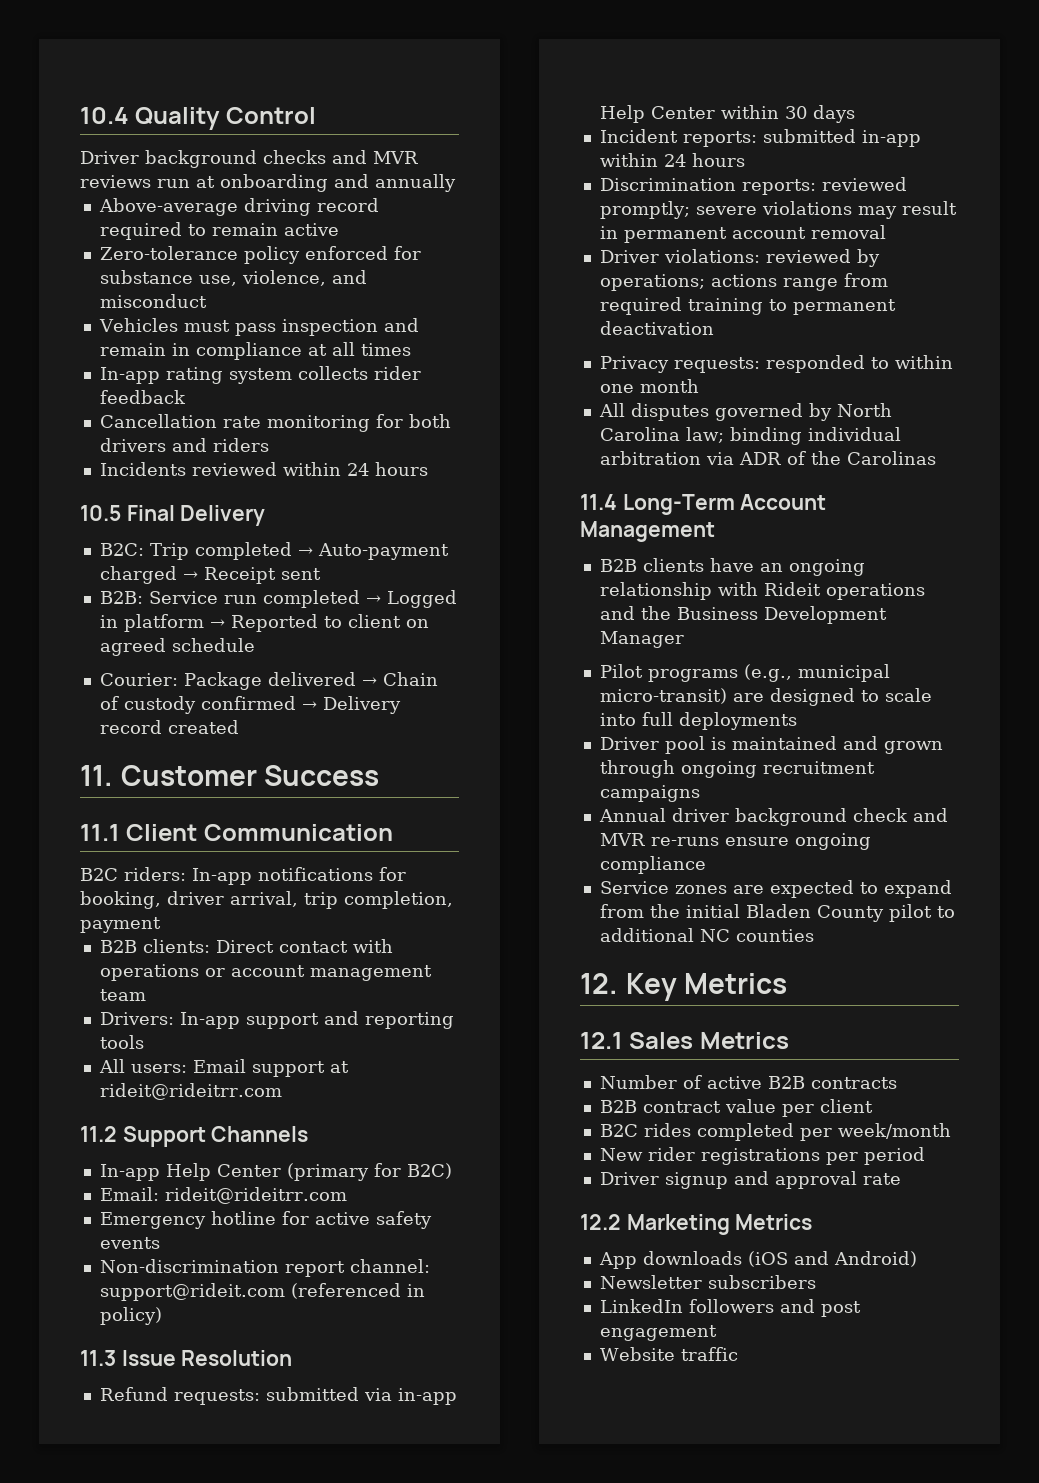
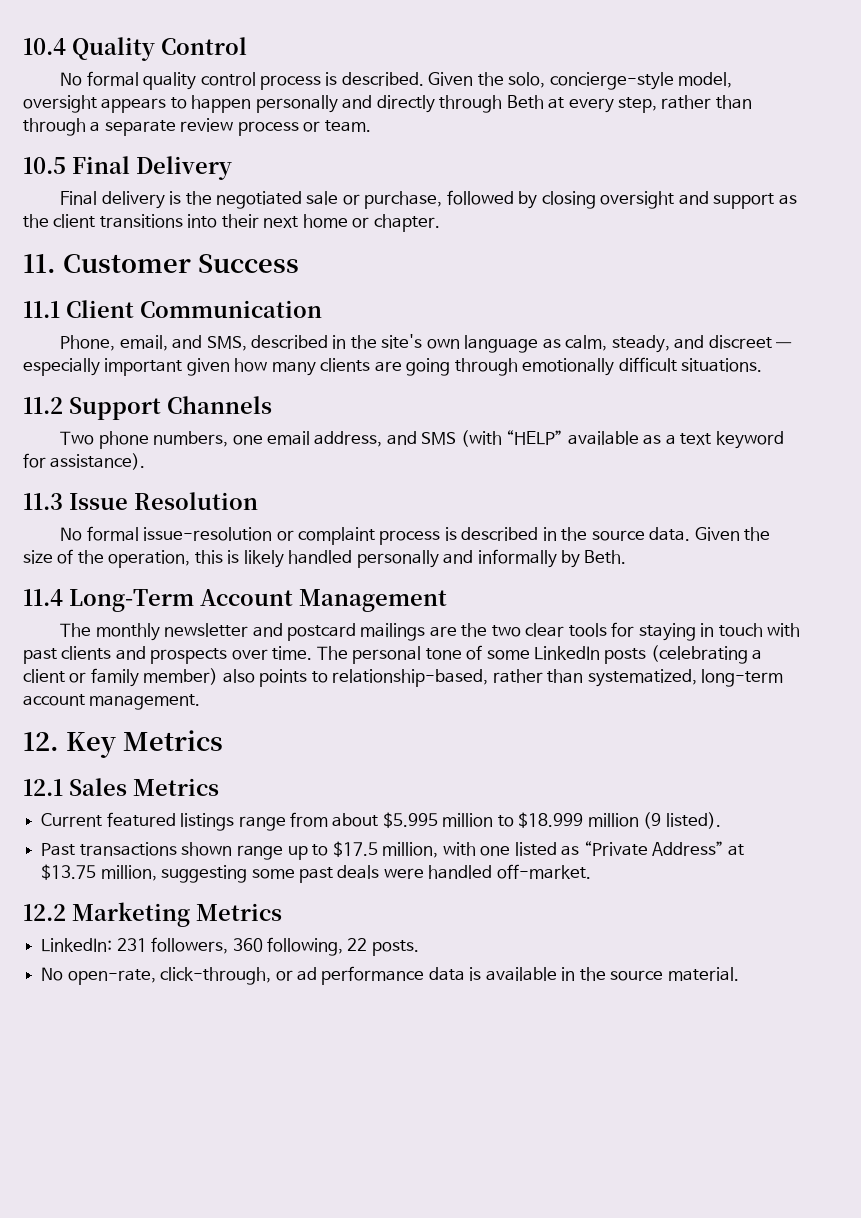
- Driver background checks and MVR reviews run at onboarding and annually
- Above-average driving record required to remain active
- Zero-tolerance policy enforced for substance use, violence, and misconduct
- Vehicles must pass inspection and remain in compliance at all times
- In-app rating system collects rider feedback
- Cancellation rate monitoring for both drivers and riders
- Incidents reviewed within 24 hours
+ No formal quality control process is described. Given the solo, concierge-style model, oversight appears to happen personally and directly through Beth at every step, rather than through a separate review process or team.
  10.5 Final Delivery
- B2C: Trip completed → Auto-payment charged → Receipt sent
- B2B: Service run completed → Logged in platform → Reported to client on agreed schedule
- Courier: Package delivered → Chain of custody confirmed → Delivery record created
+ Final delivery is the negotiated sale or purchase, followed by closing oversight and support as the client transitions into their next home or chapter.
- B2C riders: In-app notifications for booking, driver arrival, trip completion, payment
- B2B clients: Direct contact with operations or account management team
- Drivers: In-app support and reporting tools
- All users: Email support at rideit@rideitrr.com
+ Phone, email, and SMS, described in the site's own language as calm, steady, and discreet — especially important given how many clients are going through emotionally difficult situations.
  11.2 Support Channels
- In-app Help Center (primary for B2C)
- Email: rideit@rideitrr.com
- Emergency hotline for active safety events
- Non-discrimination report channel: support@rideit.com (referenced in policy)
+ Two phone numbers, one email address, and SMS (with “HELP” available as a text keyword for assistance).
  11.3 Issue Resolution
- Refund requests: submitted via in-app Help Center within 30 days
- Incident reports: submitted in-app within 24 hours
- Discrimination reports: reviewed promptly; severe violations may result in permanent account removal
- Driver violations: reviewed by operations; actions range from required training to permanent deactivation
- Privacy requests: responded to within one month
- All disputes governed by North Carolina law; binding individual arbitration via ADR of the Carolinas
+ No formal issue-resolution or complaint process is described in the source data. Given the size of the operation, this is likely handled personally and informally by Beth.
  11.4 Long-Term Account Management
- B2B clients have an ongoing relationship with Rideit operations and the Business Development Manager
- Pilot programs (e.g., municipal micro-transit) are designed to scale into full deployments
- Driver pool is maintained and grown through ongoing recruitment campaigns
- Annual driver background check and MVR re-runs ensure ongoing compliance
- Service zones are expected to expand from the initial Bladen County pilot to additional NC counties
+ The monthly newsletter and postcard mailings are the two clear tools for staying in touch with past clients and prospects over time. The personal tone of some LinkedIn posts (celebrating a client or family member) also points to relationship-based, rather than systematized, long-term account management.
- Number of active B2B contracts
- B2B contract value per client
- B2C rides completed per week/month
- New rider registrations per period
- Driver signup and approval rate
+ Current featured listings range from about $5.995 million to $18.999 million (9 listed).
+ Past transactions shown range up to $17.5 million, with one listed as “Private Address” at $13.75 million, suggesting some past deals were handled off-market.
  12.2 Marketing Metrics
- App downloads (iOS and Android)
- Newsletter subscribers
- LinkedIn followers and post engagement
- Website traffic
+ LinkedIn: 231 followers, 360 following, 22 posts.
+ No open-rate, click-through, or ad performance data is available in the source material.

